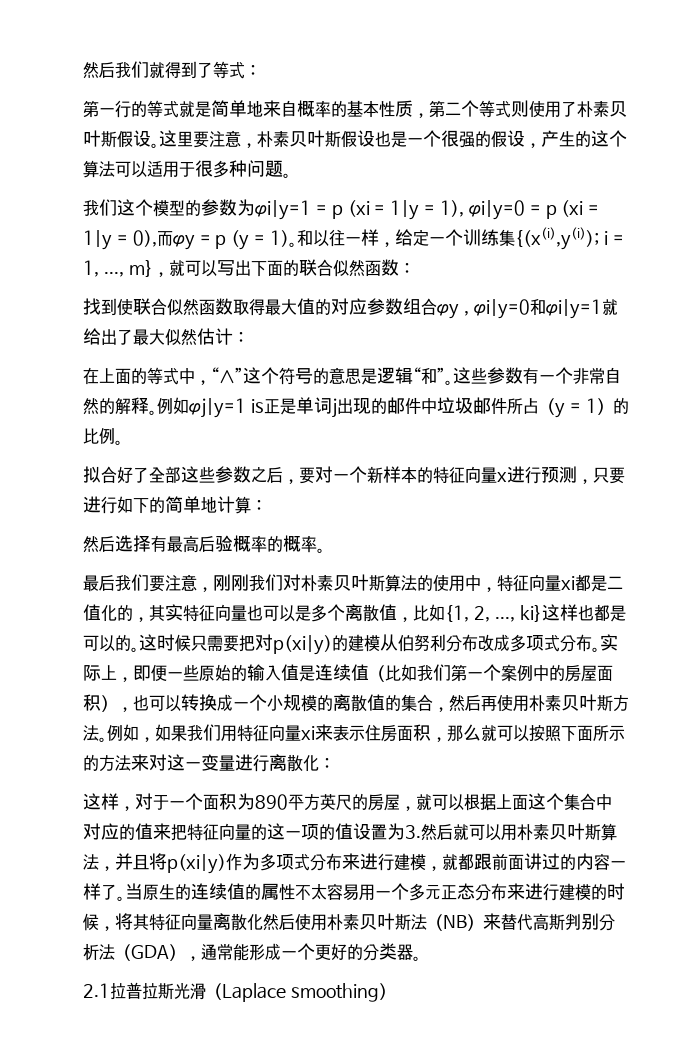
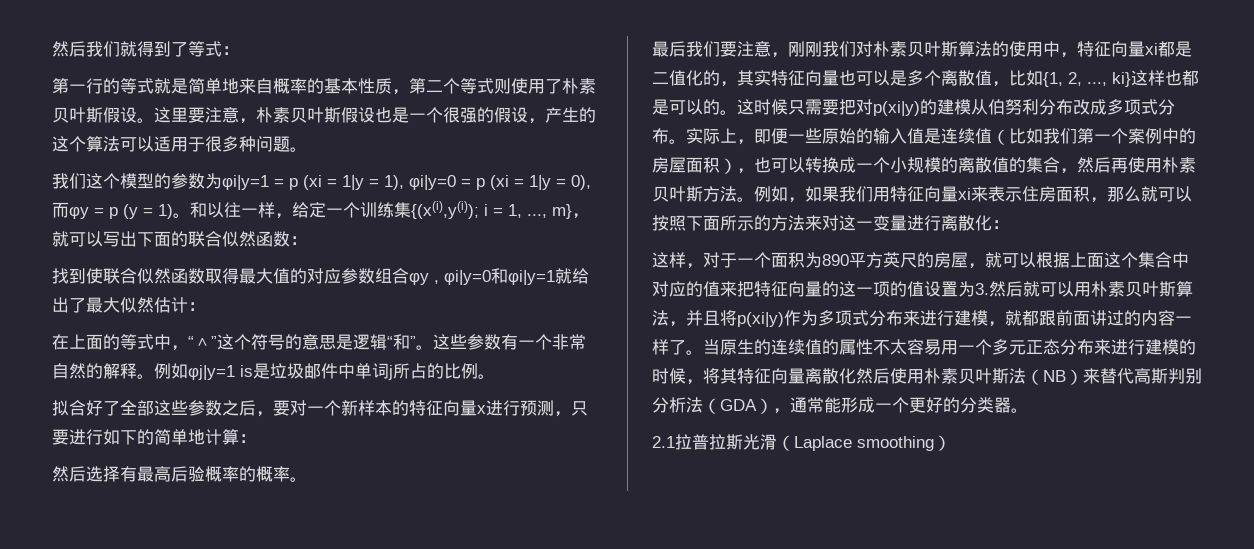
- 例如φj|y=1 is正是单词j出现的邮件中垃圾邮件所占（y = 1）的比例。
+ 例如φj|y=1 is是垃圾邮件中单词j所占的比例。

